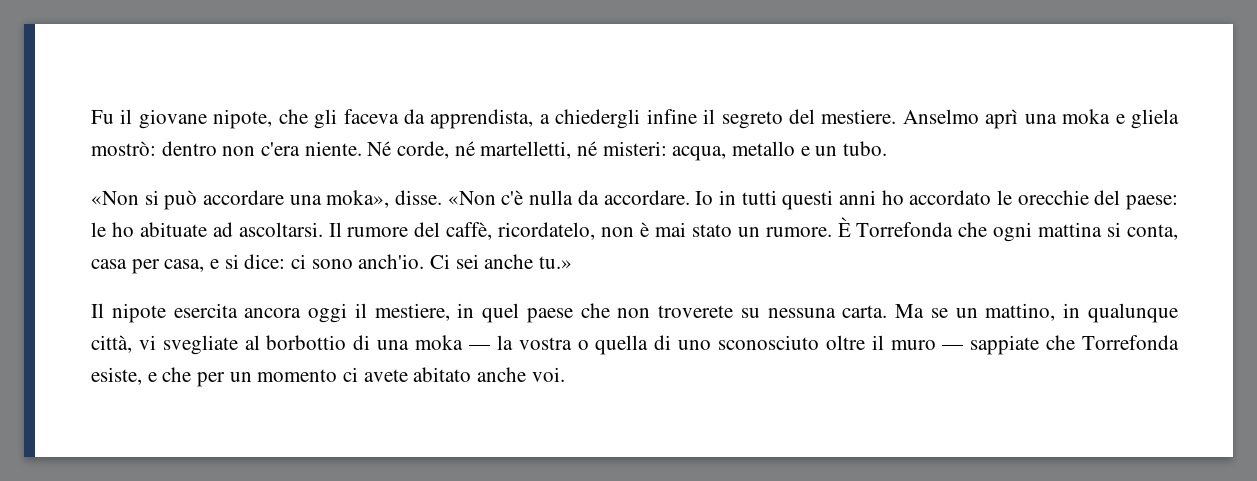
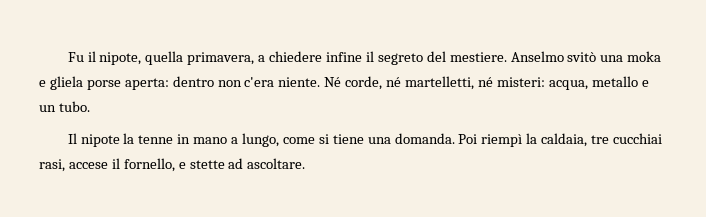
- Fu il giovane nipote, che gli faceva da apprendista, a chiedergli infine il segreto del mestiere.
+ Fu il nipote, quella primavera, a chiedere infine il segreto del mestiere.
- Anselmo aprì una moka e gliela mostrò: dentro non c'era niente.
+ Anselmo svitò una moka e gliela porse aperta: dentro non c'era niente.
- «Non si può accordare una moka», disse. «Non c'è nulla da accordare. Io in tutti questi anni ho accordato le orecchie del paese: le ho abituate ad ascoltarsi. Il rumore del caffè, ricordatelo, non è mai stato un rumore. È Torrefonda che ogni mattina si conta, casa per casa, e si dice: ci sono anch'io. Ci sei anche tu.»
- Il nipote esercita ancora oggi il mestiere, in quel paese che non troverete su nessuna carta. Ma se un mattino, in qualunque città, vi svegliate al borbottio di una moka — la vostra o quella di uno sconosciuto oltre il muro — sappiate che Torrefonda esiste, e che per un momento ci avete abitato anche voi.
+ Il nipote la tenne in mano a lungo, come si tiene una domanda. Poi riempì la caldaia, tre cucchiai rasi, accese il fornello, e stette ad ascoltare.

